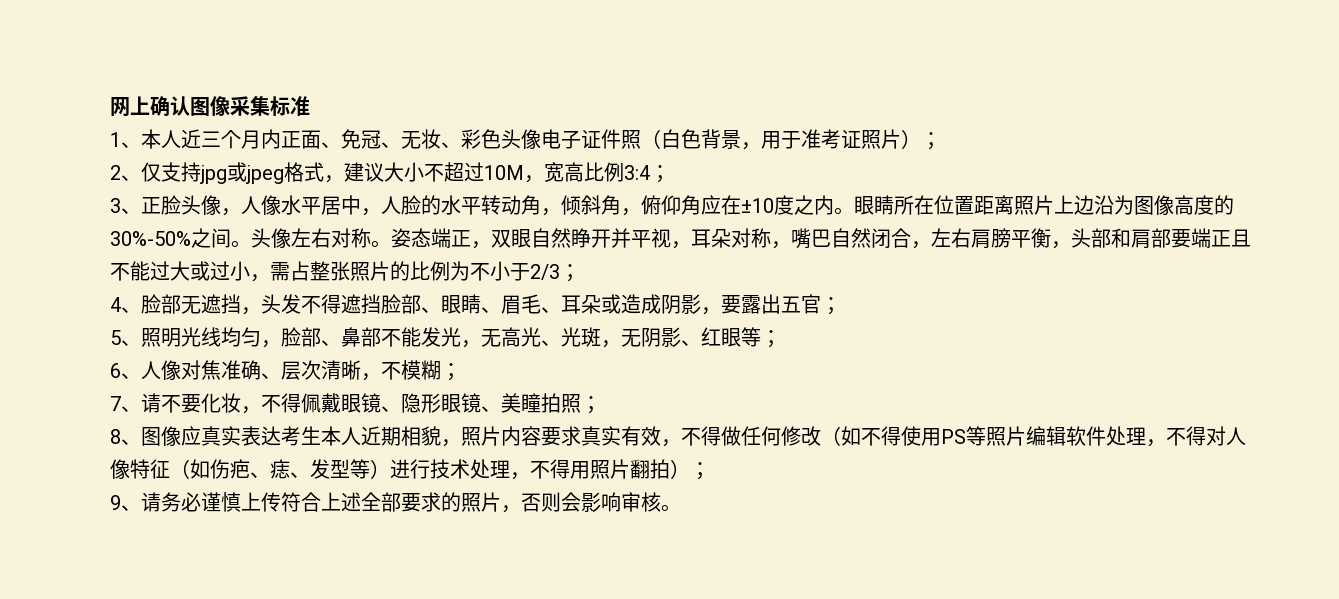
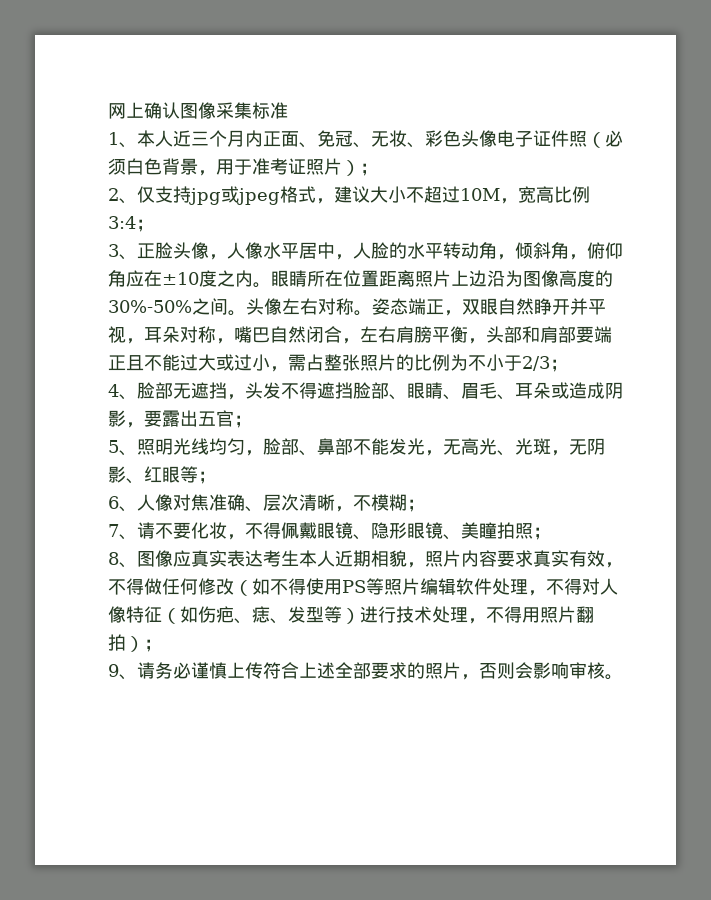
- 1、本人近三个月内正面、免冠、无妆、彩色头像电子证件照（白色背景，用于准考证照片）；
+ 1、本人近三个月内正面、免冠、无妆、彩色头像电子证件照（必须白色背景，用于准考证照片）；

